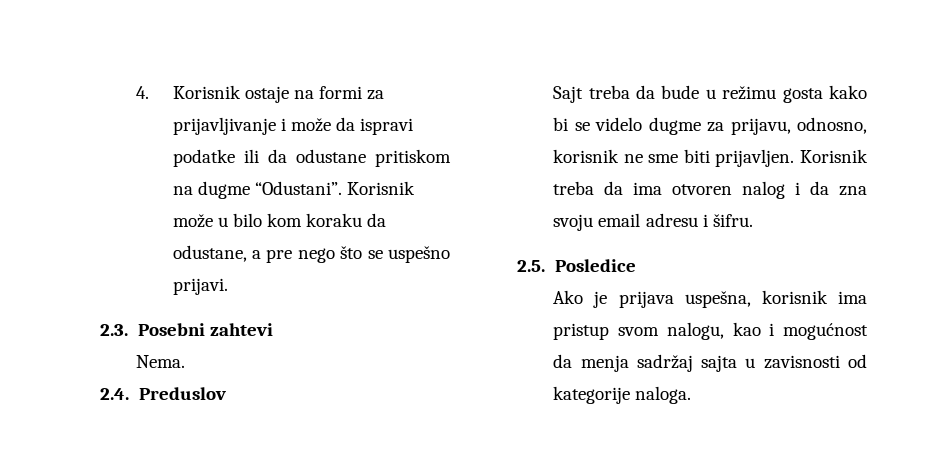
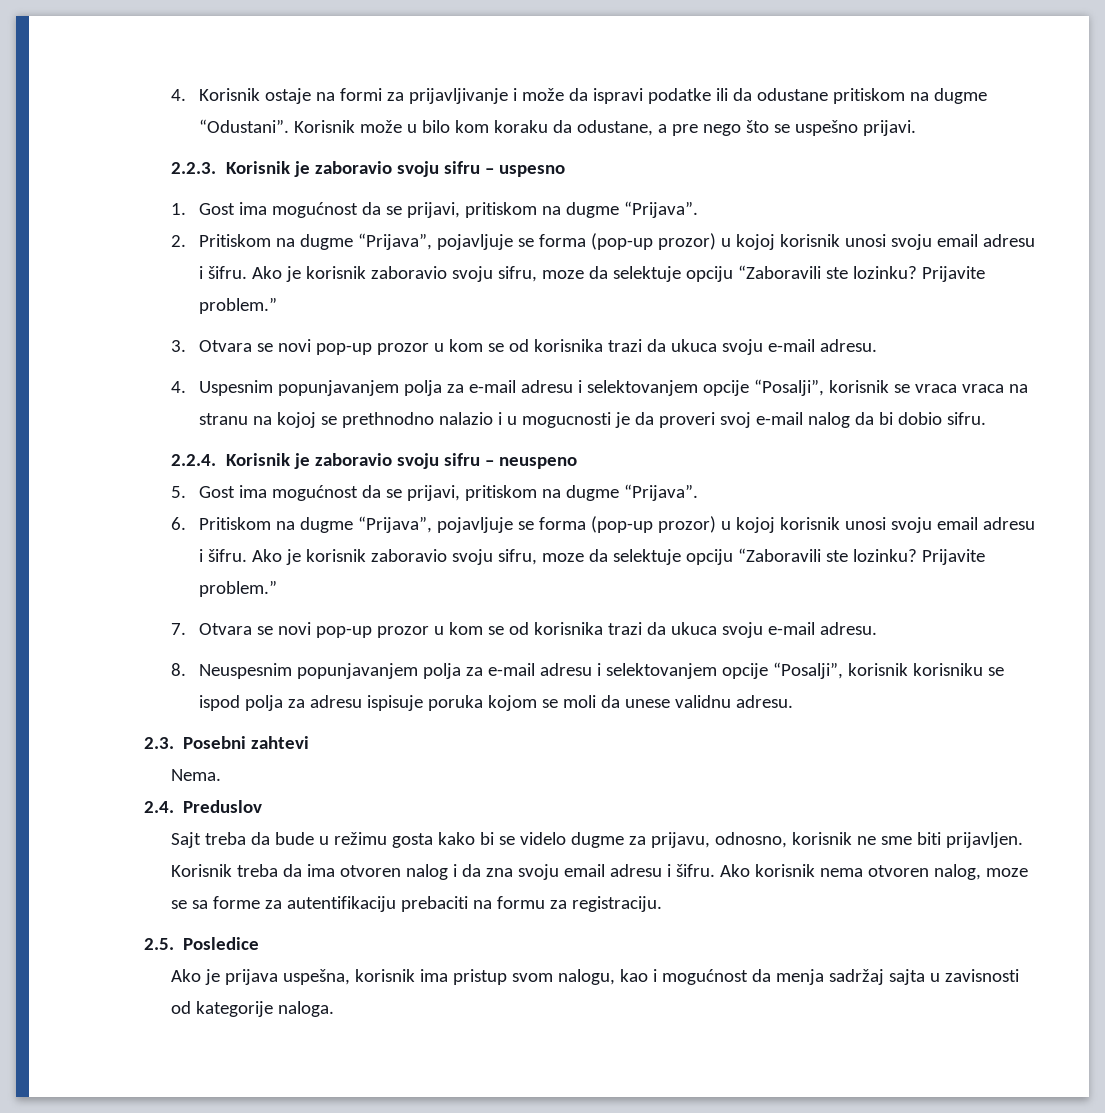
+ 2.2.3. Korisnik je zaboravio svoju sifru – uspesno
+ 1. Gost ima mogućnost da se prijavi, pritiskom na dugme “Prijava”.
+ 2. Pritiskom na dugme “Prijava”, pojavljuje se forma (pop-up prozor) u kojoj korisnik unosi svoju email adresu i šifru. Ako je korisnik zaboravio svoju sifru, moze da selektuje opciju “Zaboravili ste lozinku? Prijavite problem.”
+ 3. Otvara se novi pop-up prozor u kom se od korisnika trazi da ukuca svoju e-mail adresu.
+ 4. Uspesnim popunjavanjem polja za e-mail adresu i selektovanjem opcije “Posalji”, korisnik se vraca vraca na stranu na kojoj se prethnodno nalazio i u mogucnosti je da proveri svoj e-mail nalog da bi dobio sifru.
+ 2.2.4. Korisnik je zaboravio svoju sifru – neuspeno
+ 5. Gost ima mogućnost da se prijavi, pritiskom na dugme “Prijava”.
+ 6. Pritiskom na dugme “Prijava”, pojavljuje se forma (pop-up prozor) u kojoj korisnik unosi svoju email adresu i šifru. Ako je korisnik zaboravio svoju sifru, moze da selektuje opciju “Zaboravili ste lozinku? Prijavite problem.”
+ 7. Otvara se novi pop-up prozor u kom se od korisnika trazi da ukuca svoju e-mail adresu.
+ 8. Neuspesnim popunjavanjem polja za e-mail adresu i selektovanjem opcije “Posalji”, korisnik korisniku se ispod polja za adresu ispisuje poruka kojom se moli da unese validnu adresu.
+ Ako korisnik nema otvoren nalog, moze se sa forme za autentifikaciju prebaciti na formu za registraciju.

